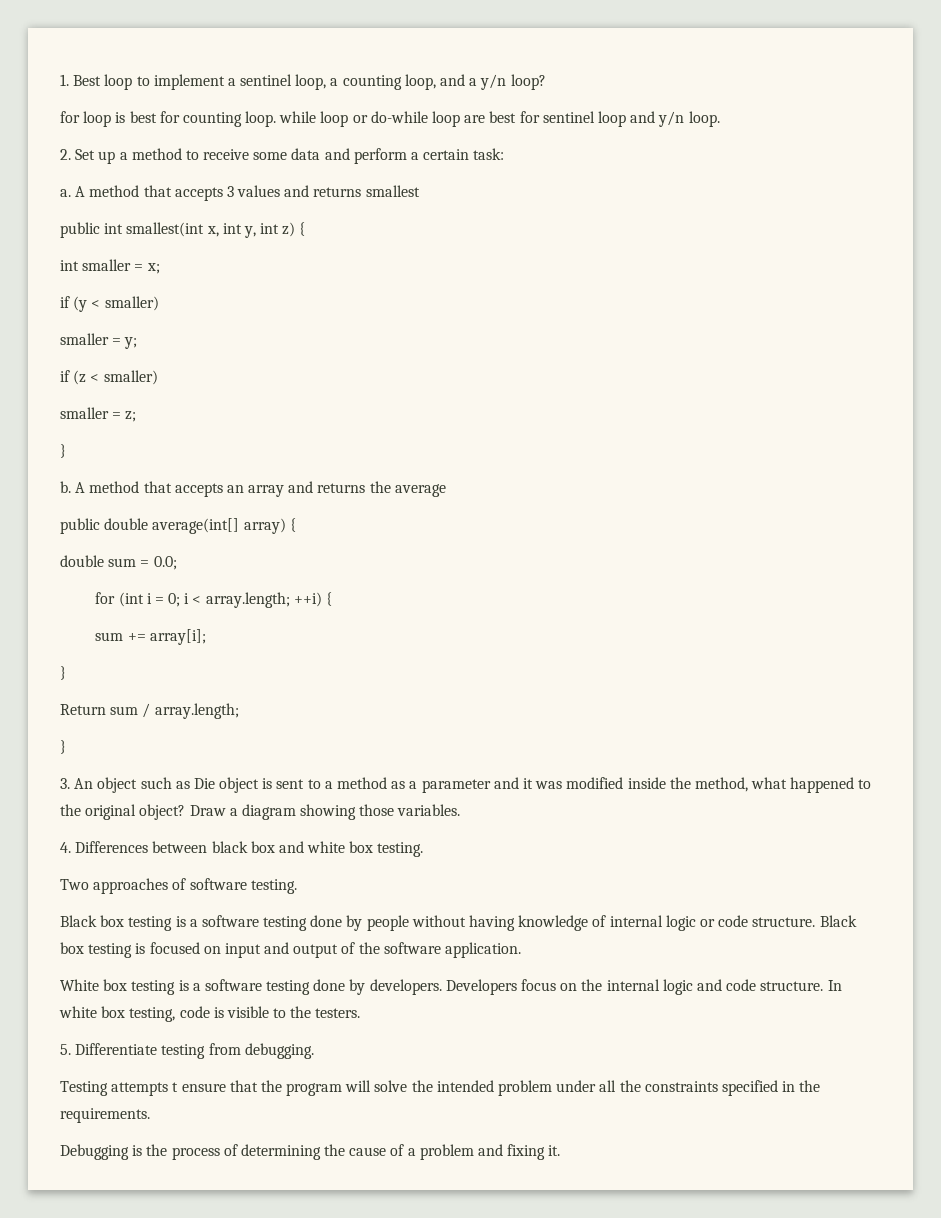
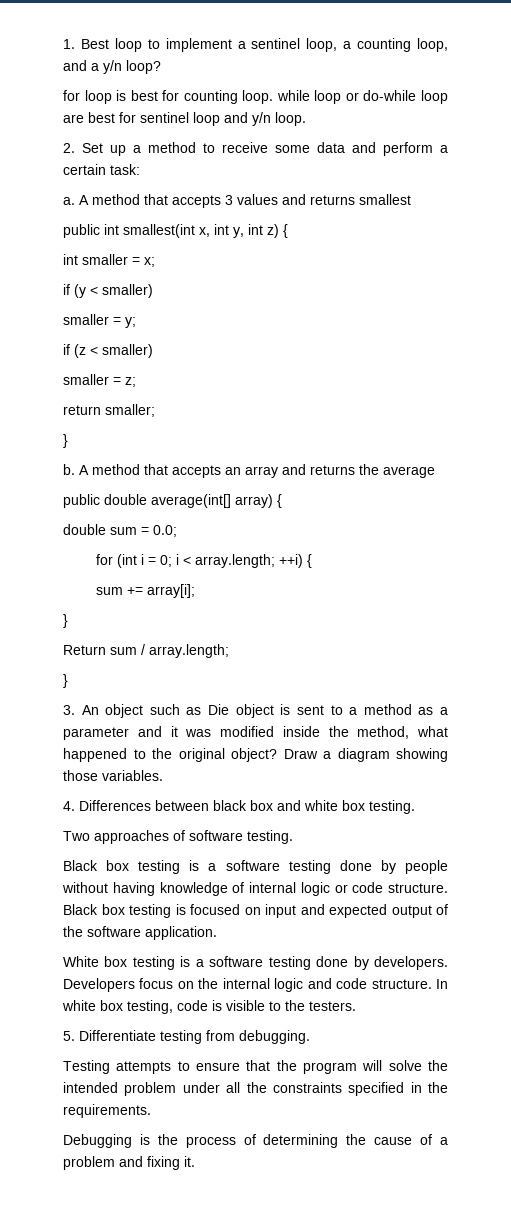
+ return smaller;
- Black box testing is focused on input and output of the software application.
+ Black box testing is focused on input and expected output of the software application.
- Testing attempts t ensure that the program will solve the intended problem under all the constraints specified in the requirements.
+ Testing attempts to ensure that the program will solve the intended problem under all the constraints specified in the requirements.

